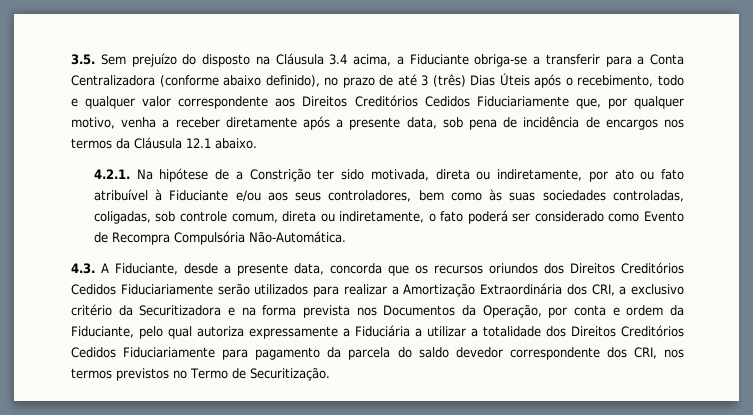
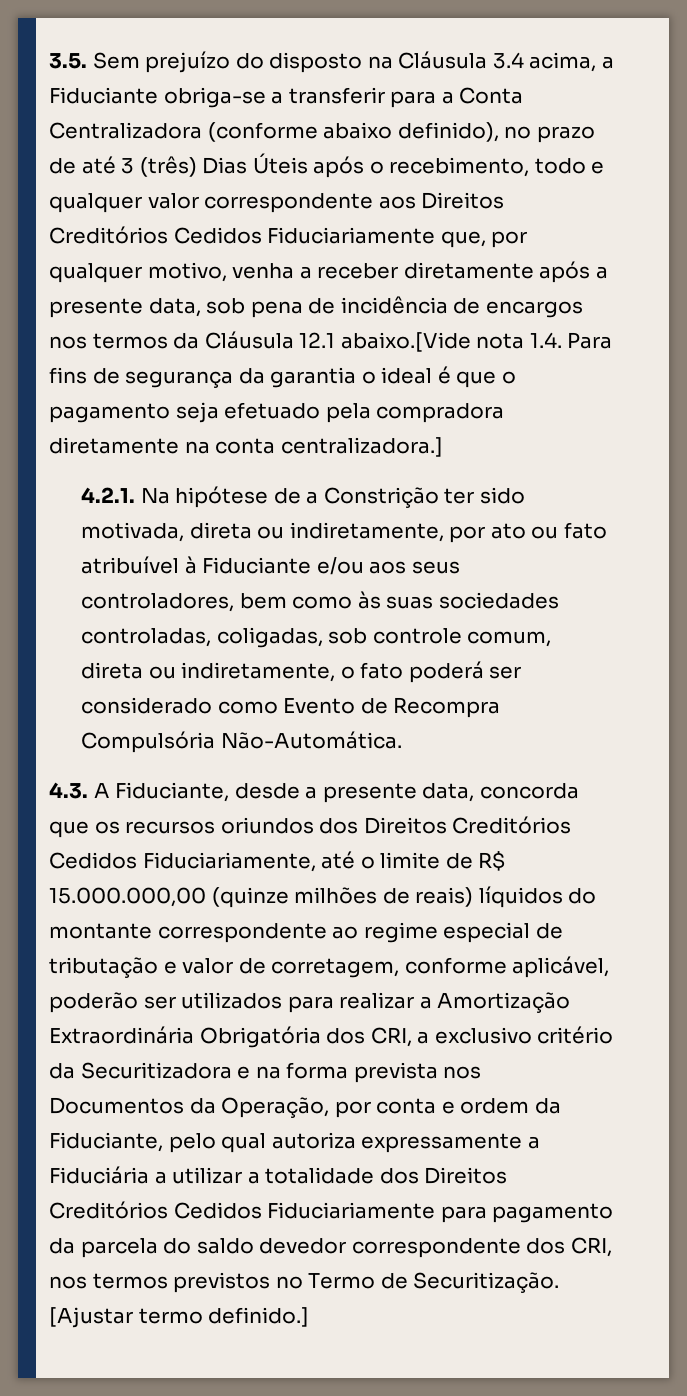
- 3.5. Sem prejuízo do disposto na Cláusula 3.4 acima, a Fiduciante obriga-se a transferir para a Conta Centralizadora (conforme abaixo definido), no prazo de até 3 (três) Dias Úteis após o recebimento, todo e qualquer valor correspondente aos Direitos Creditórios Cedidos Fiduciariamente que, por qualquer motivo, venha a receber diretamente após a presente data, sob pena de incidência de encargos nos termos da Cláusula 12.1 abaixo.
+ 3.5. Sem prejuízo do disposto na Cláusula 3.4 acima, a Fiduciante obriga-se a transferir para a Conta Centralizadora (conforme abaixo definido), no prazo de até 3 (três) Dias Úteis após o recebimento, todo e qualquer valor correspondente aos Direitos Creditórios Cedidos Fiduciariamente que, por qualquer motivo, venha a receber diretamente após a presente data, sob pena de incidência de encargos nos termos da Cláusula 12.1 abaixo.[Vide nota 1.4. Para fins de segurança da garantia o ideal é que o pagamento seja efetuado pela compradora diretamente na conta centralizadora.]
- 4.3. A Fiduciante, desde a presente data, concorda que os recursos oriundos dos Direitos Creditórios Cedidos Fiduciariamente serão utilizados para realizar a Amortização Extraordinária dos CRI, a exclusivo critério da Securitizadora e na forma prevista nos Documentos da Operação, por conta e ordem da Fiduciante, pelo qual autoriza expressamente a Fiduciária a utilizar a totalidade dos Direitos Creditórios Cedidos Fiduciariamente para pagamento da parcela do saldo devedor correspondente dos CRI, nos termos previstos no Termo de Securitização.
+ 4.3. A Fiduciante, desde a presente data, concorda que os recursos oriundos dos Direitos Creditórios Cedidos Fiduciariamente, até o limite de R$ 15.000.000,00 (quinze milhões de reais) líquidos do montante correspondente ao regime especial de tributação e valor de corretagem, conforme aplicável, poderão ser utilizados para realizar a Amortização Extraordinária Obrigatória dos CRI, a exclusivo critério da Securitizadora e na forma prevista nos Documentos da Operação, por conta e ordem da Fiduciante, pelo qual autoriza expressamente a Fiduciária a utilizar a totalidade dos Direitos Creditórios Cedidos Fiduciariamente para pagamento da parcela do saldo devedor correspondente dos CRI, nos termos previstos no Termo de Securitização.
+ [Ajustar termo definido.]

